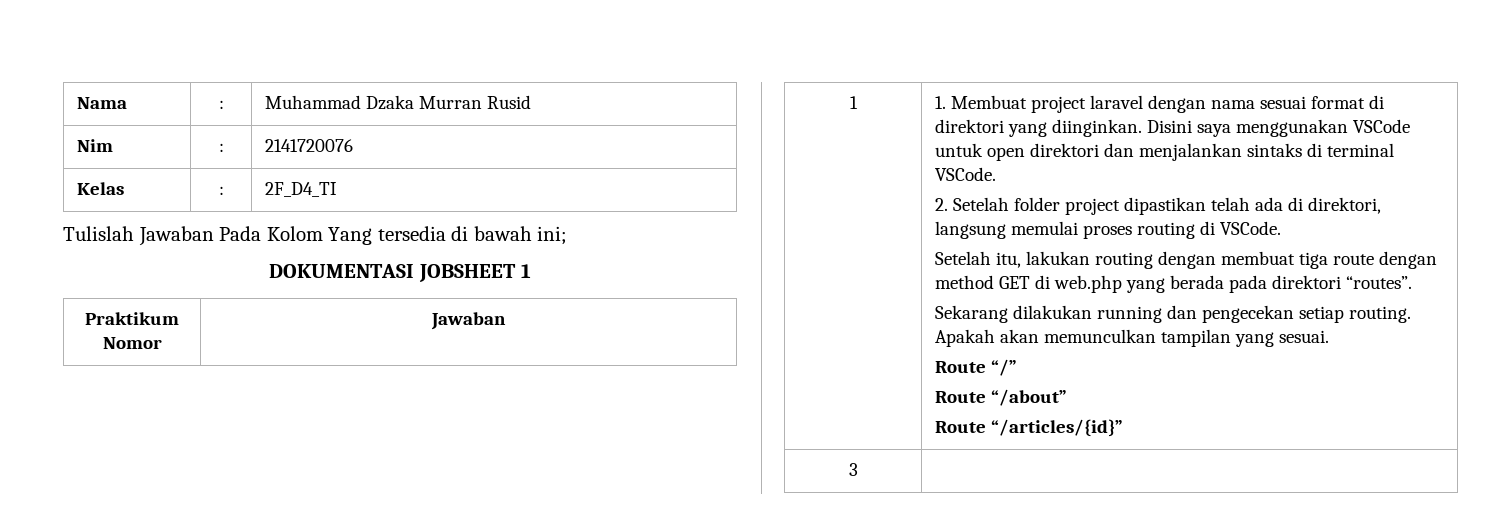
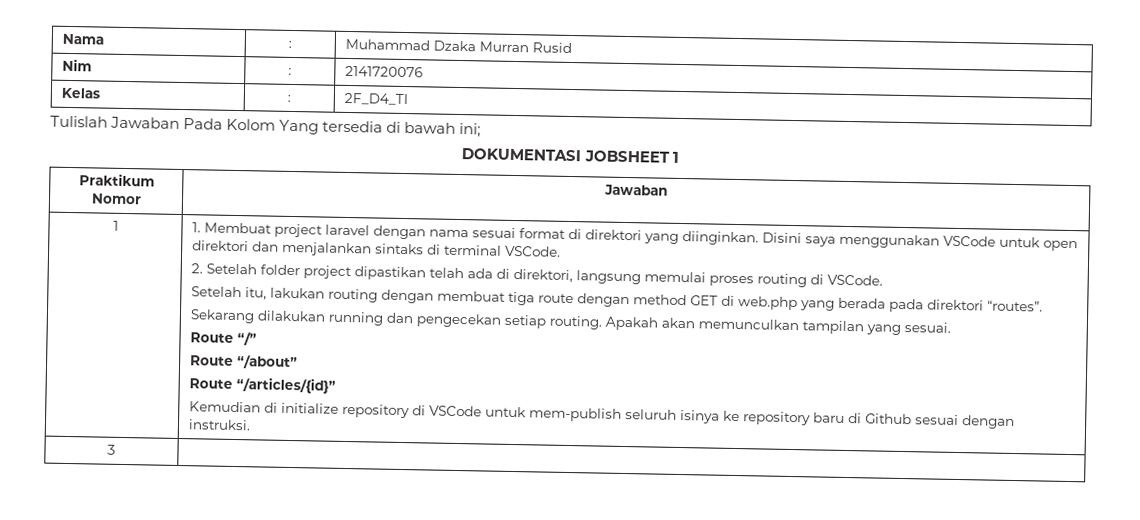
+ Kemudian di initialize repository di VSCode untuk mem-publish seluruh isinya ke repository baru di Github sesuai dengan instruksi.

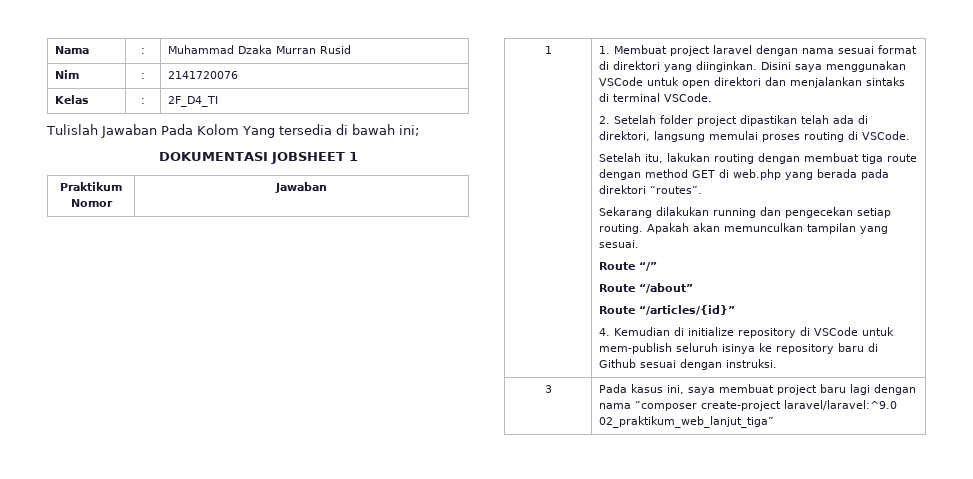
- Kemudian di initialize repository di VSCode untuk mem-publish seluruh isinya ke repository baru di Github sesuai dengan instruksi.
+ 4. Kemudian di initialize repository di VSCode untuk mem-publish seluruh isinya ke repository baru di Github sesuai dengan instruksi.
- 3 |
+ 3 | Pada kasus ini, saya membuat project baru lagi dengan nama “composer create-project laravel/laravel:^9.0 02_praktikum_web_lanjut_tiga”

